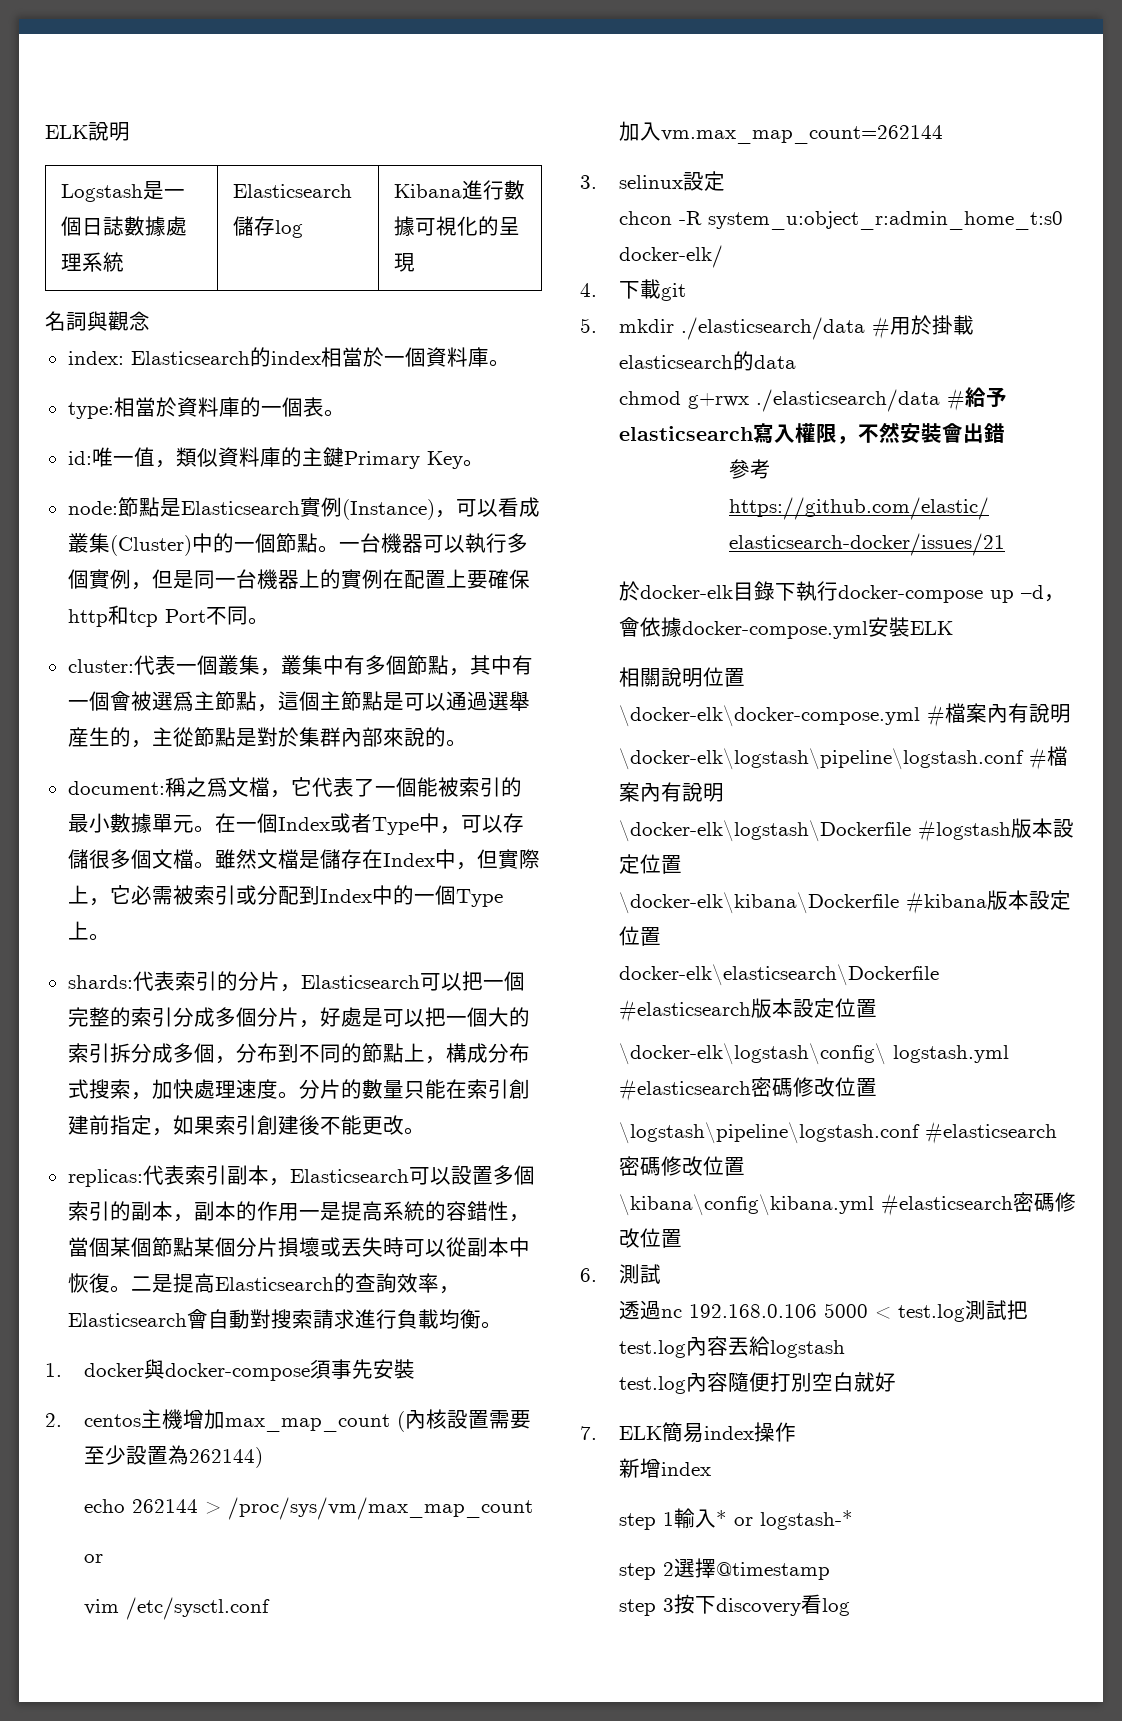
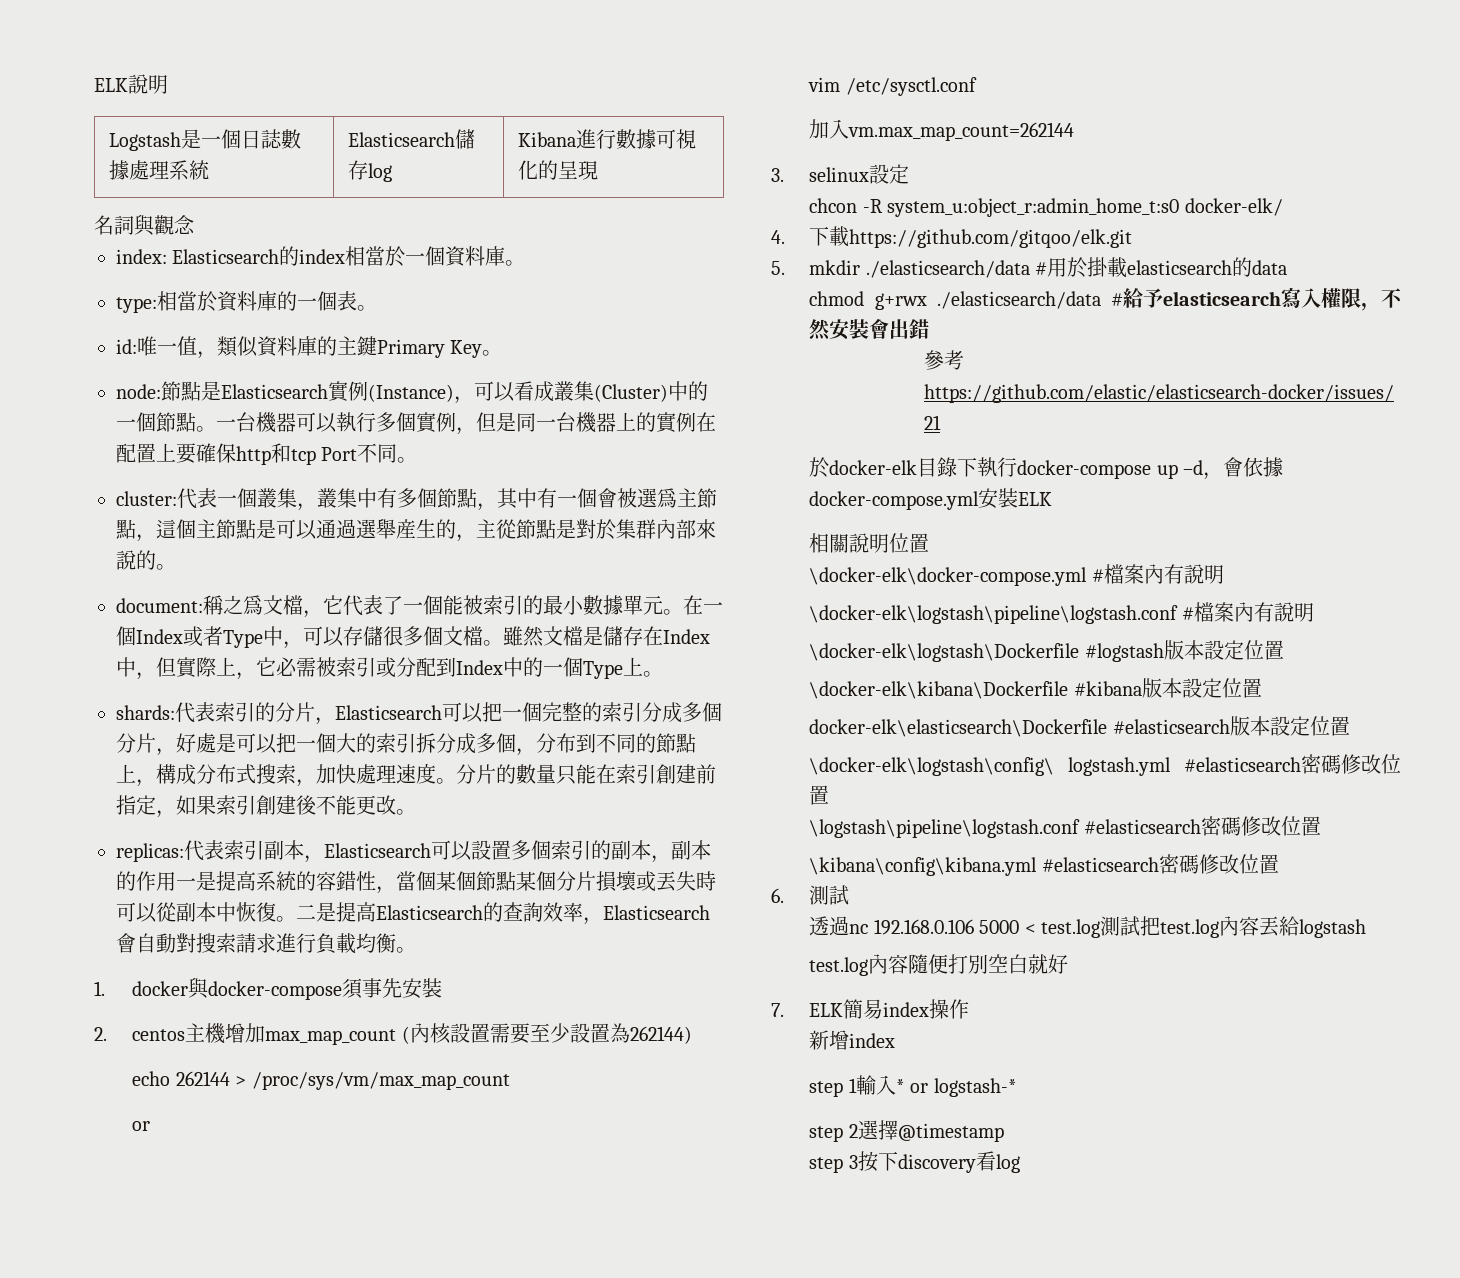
- 4.下載git
+ 4.下載https://github.com/gitqoo/elk.git

